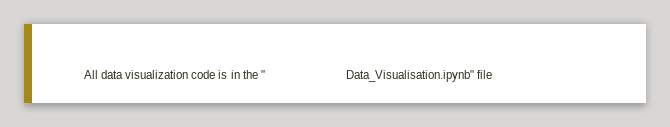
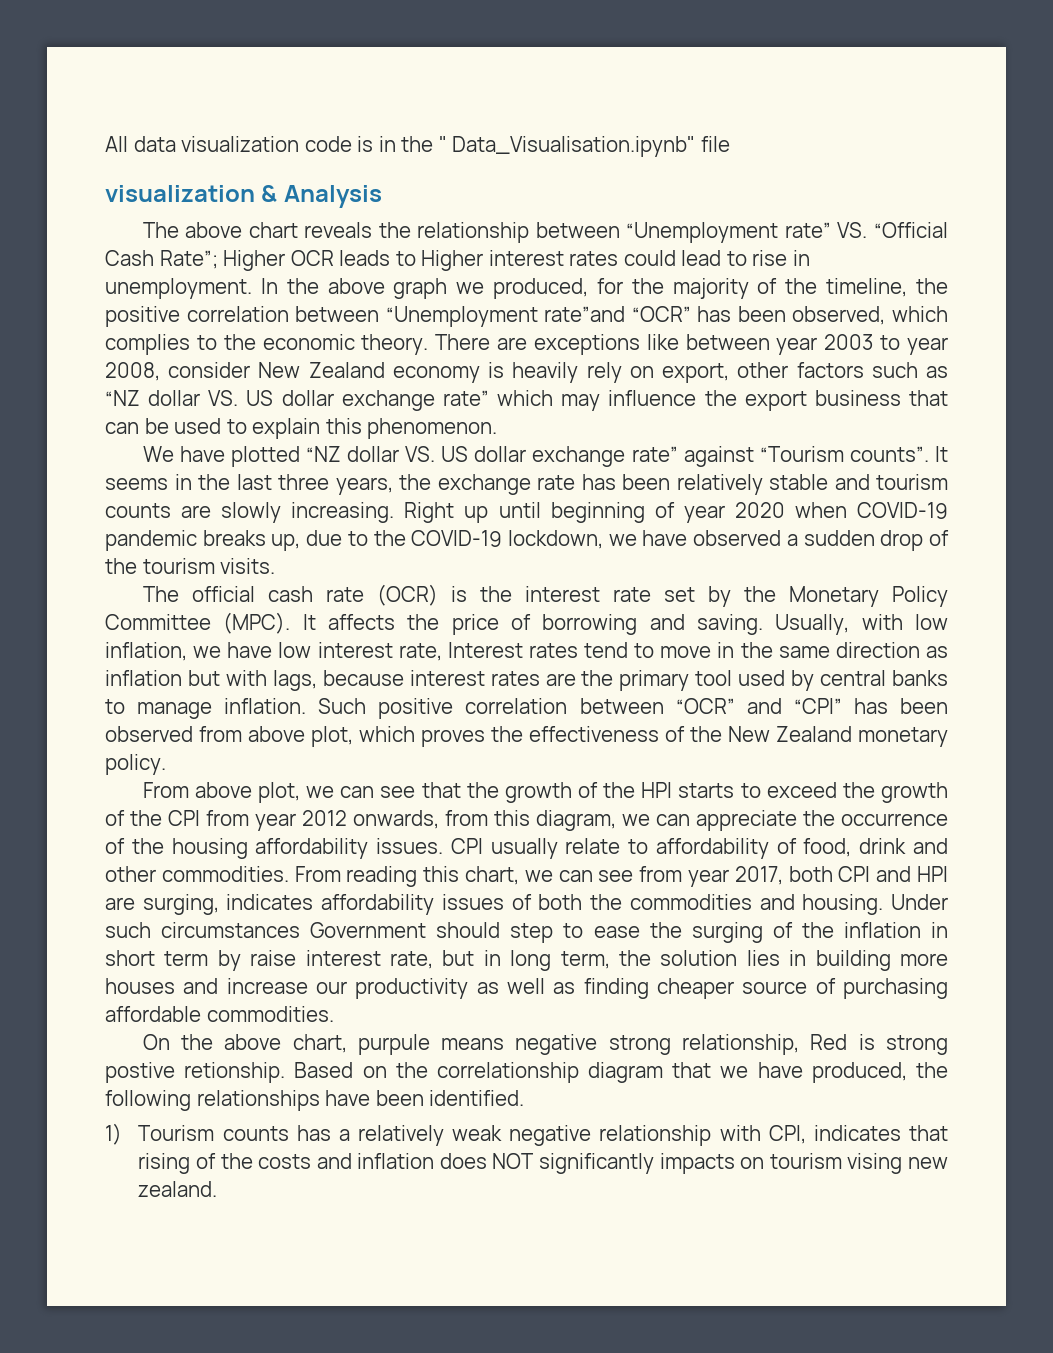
+ visualization & Analysis
+ The above chart reveals the relationship between “Unemployment rate” VS. “Official Cash Rate”; Higher OCR leads to Higher interest rates could lead to rise in unemployment. In the above graph we produced, for the majority of the timeline, the positive correlation between “Unemployment rate”and “OCR” has been observed, which complies to the economic theory. There are exceptions like between year 2003 to year 2008, consider New Zealand economy is heavily rely on export, other factors such as “NZ dollar VS. US dollar exchange rate” which may influence the export business that can be used to explain this phenomenon.
+ We have plotted “NZ dollar VS. US dollar exchange rate” against “Tourism counts”. It seems in the last three years, the exchange rate has been relatively stable and tourism counts are slowly increasing. Right up until beginning of year 2020 when COVID-19 pandemic breaks up, due to the COVID-19 lockdown, we have observed a sudden drop of the tourism visits.
+ The official cash rate (OCR) is the interest rate set by the Monetary Policy Committee (MPC). It affects the price of borrowing and saving. Usually, with low inflation, we have low interest rate, Interest rates tend to move in the same direction as inflation but with lags, because interest rates are the primary tool used by central banks to manage inflation. Such positive correlation between “OCR” and “CPI” has been observed from above plot, which proves the effectiveness of the New Zealand monetary policy.
+ From above plot, we can see that the growth of the HPI starts to exceed the growth of the CPI from year 2012 onwards, from this diagram, we can appreciate the occurrence of the housing affordability issues. CPI usually relate to affordability of food, drink and other commodities. From reading this chart, we can see from year 2017, both CPI and HPI are surging, indicates affordability issues of both the commodities and housing. Under such circumstances Government should step to ease the surging of the inflation in short term by raise interest rate, but in long term, the solution lies in building more houses and increase our productivity as well as finding cheaper source of purchasing affordable commodities.
+ On the above chart, purpule means negative strong relationship, Red is strong postive retionship. Based on the correlationship diagram that we have produced, the following relationships have been identified.
+ 1) Tourism counts has a relatively weak negative relationship with CPI, indicates that rising of the costs and inflation does NOT significantly impacts on tourism vising new zealand.

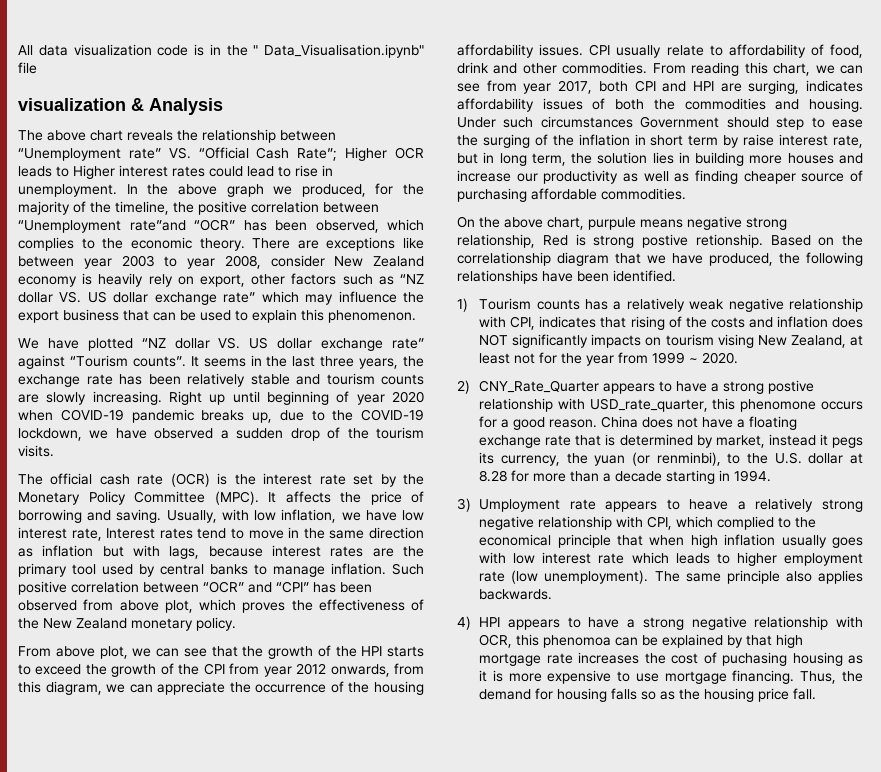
- 1) Tourism counts has a relatively weak negative relationship with CPI, indicates that rising of the costs and inflation does NOT significantly impacts on tourism vising new zealand.
+ 1) Tourism counts has a relatively weak negative relationship with CPI, indicates that rising of the costs and inflation does NOT significantly impacts on tourism vising New Zealand, at least not for the year from 1999 ~ 2020.
+ 2) CNY_Rate_Quarter appears to have a strong postive relationship with USD_rate_quarter, this phenomone occurs for a good reason. China does not have a floating exchange rate that is determined by market, instead it pegs its currency, the yuan (or renminbi), to the U.S. dollar at 8.28 for more than a decade starting in 1994.
+ 3) Umployment rate appears to heave a relatively strong negative relationship with CPI, which complied to the economical principle that when high inflation usually goes with low interest rate which leads to higher employment rate (low unemployment). The same principle also applies backwards.
+ 4) HPI appears to have a strong negative relationship with OCR, this phenomoa can be explained by that high mortgage rate increases the cost of puchasing housing as it is more expensive to use mortgage financing. Thus, the demand for housing falls so as the housing price fall.

